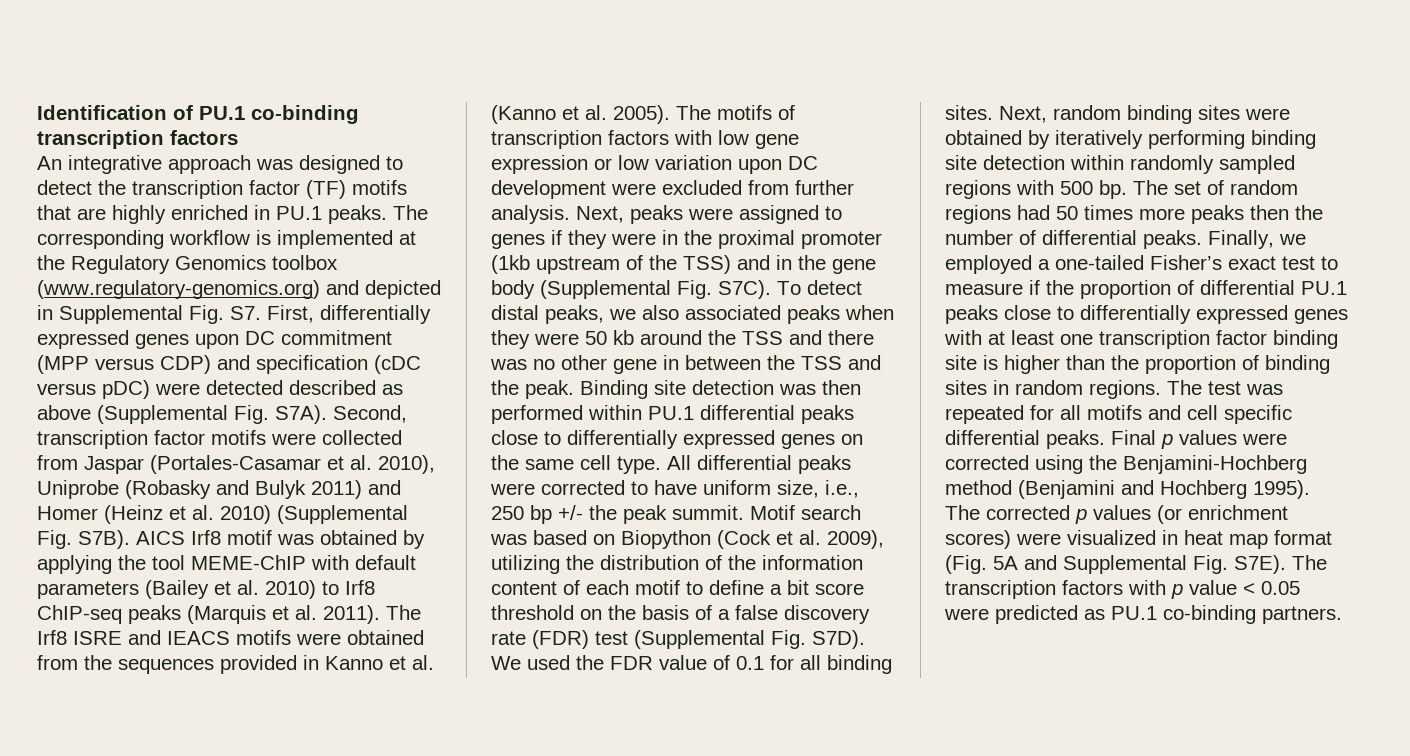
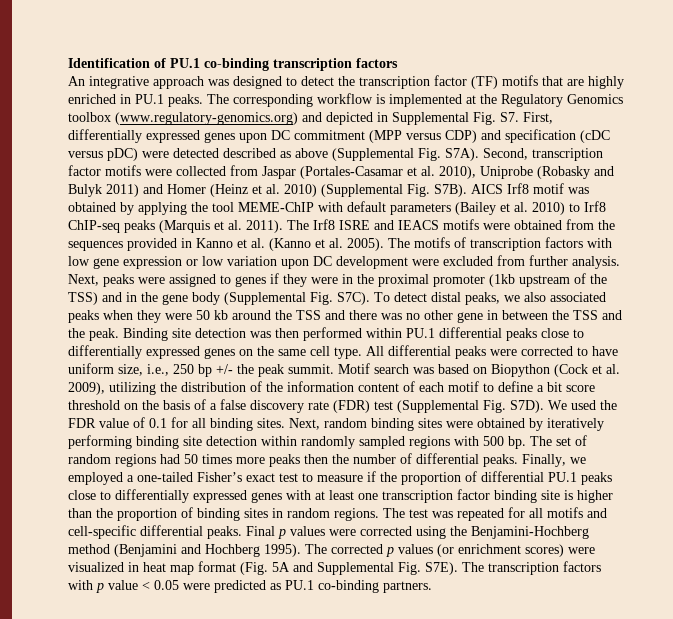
- The test was repeated for all motifs and cell specific differential peaks.
+ The test was repeated for all motifs and cell-specific differential peaks.

